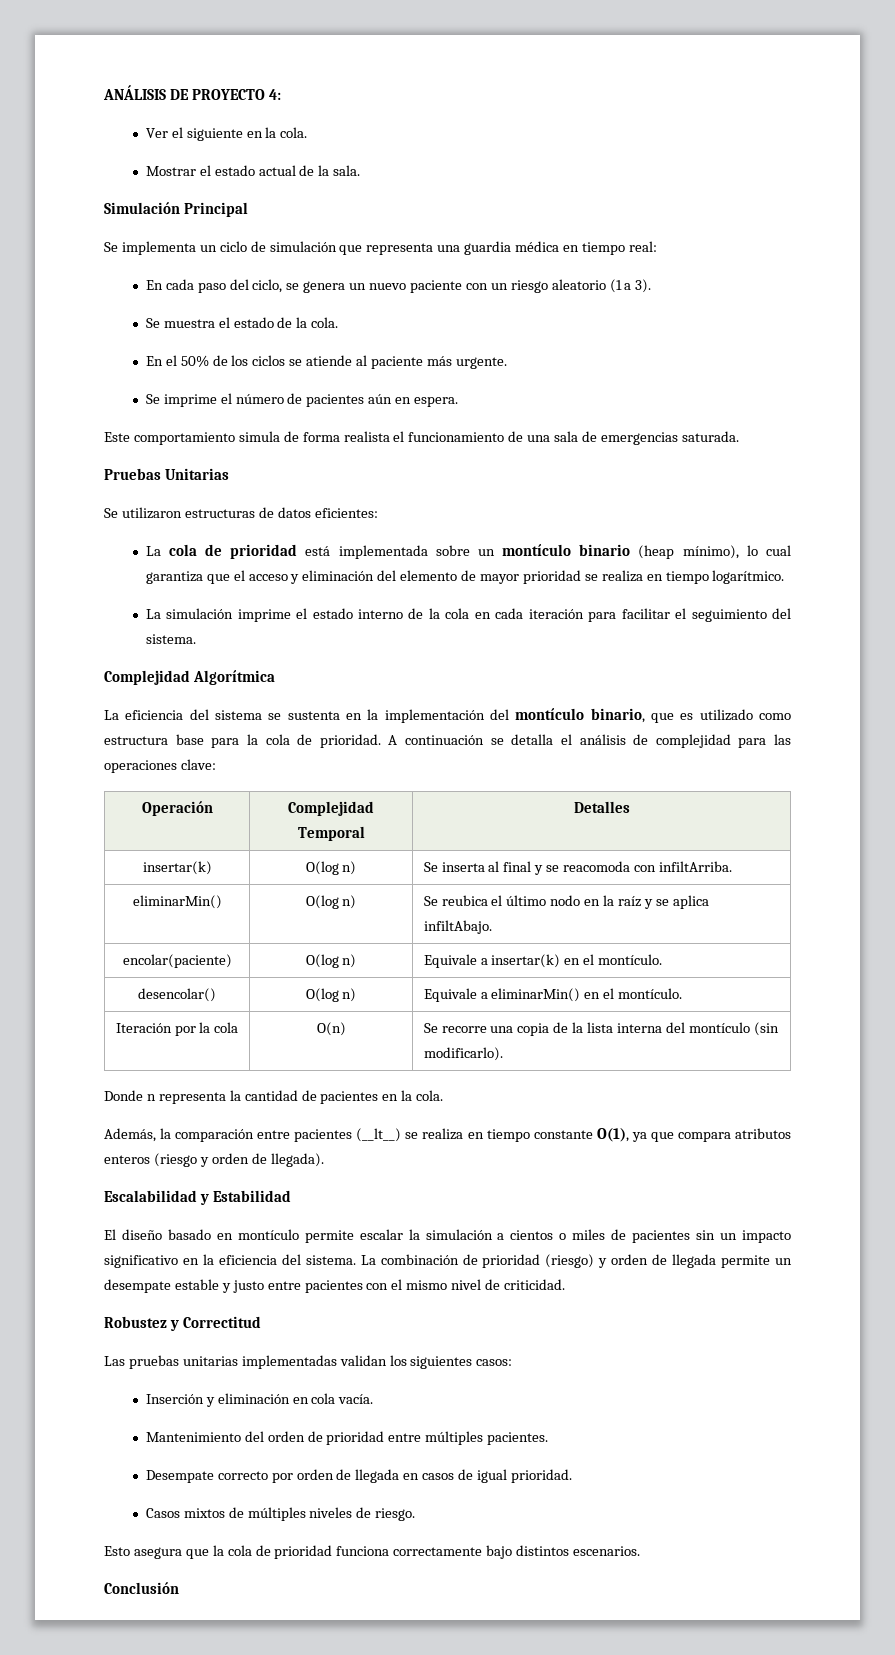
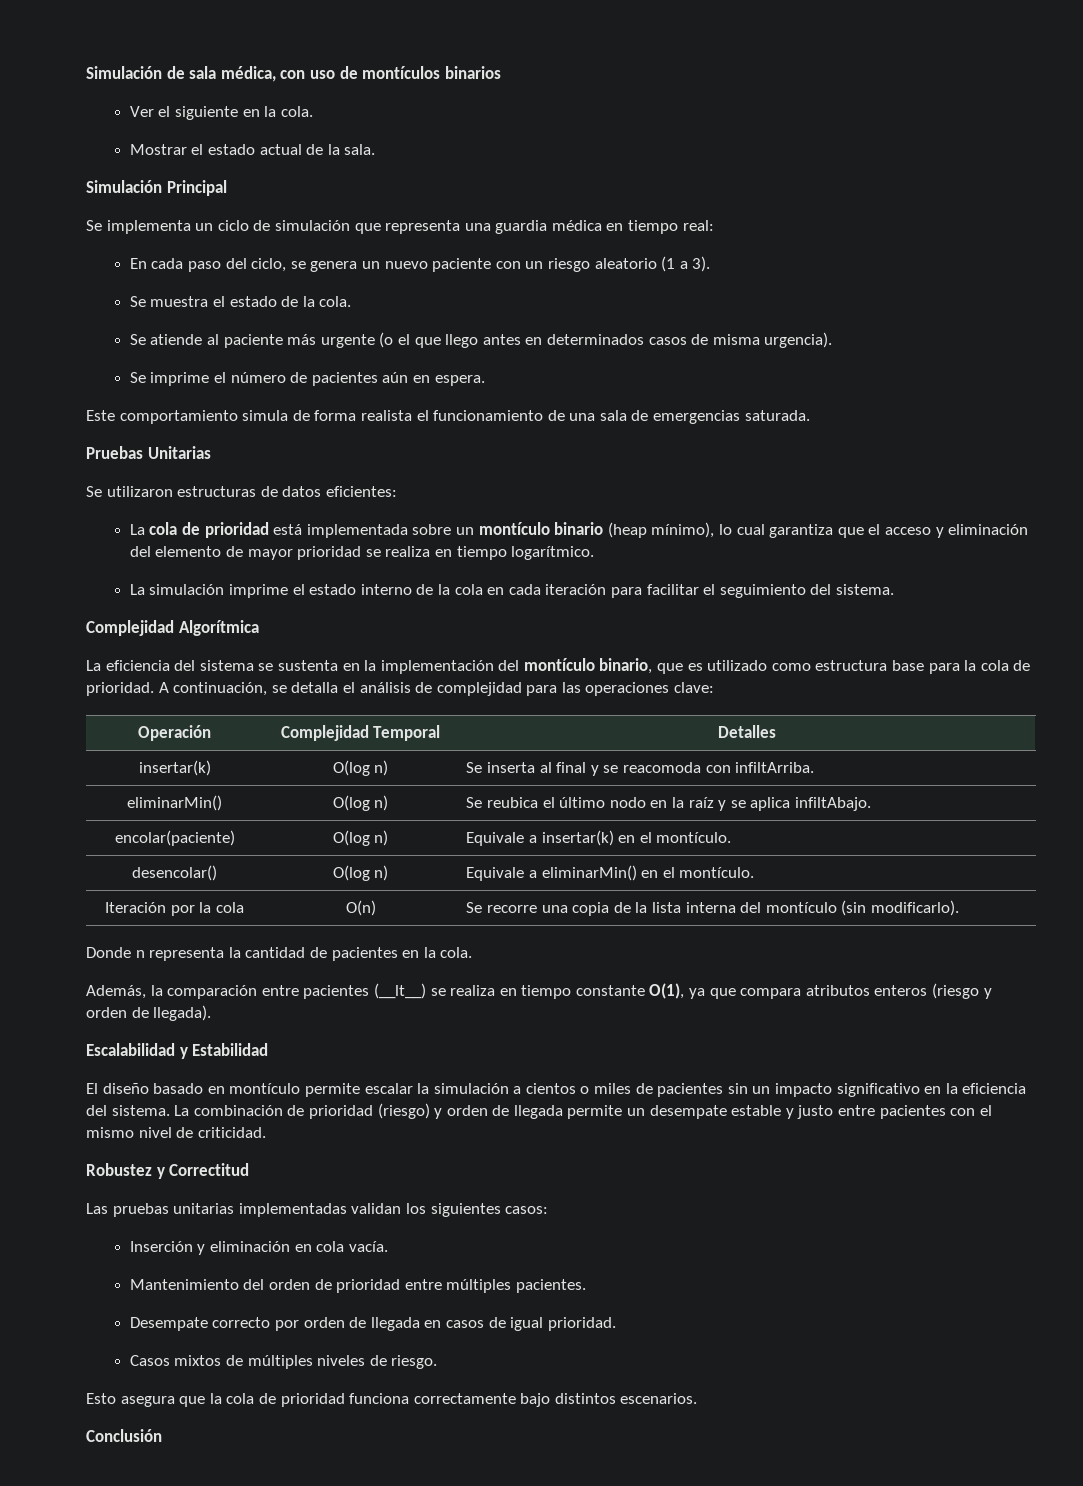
- ANÁLISIS DE PROYECTO 4:
+ Simulación de sala médica, con uso de montículos binarios
- En el 50% de los ciclos se atiende al paciente más urgente.
+ Se atiende al paciente más urgente (o el que llego antes en determinados casos de misma urgencia).
- A continuación se detalla el análisis de complejidad para las operaciones clave:
+ A continuación, se detalla el análisis de complejidad para las operaciones clave:

